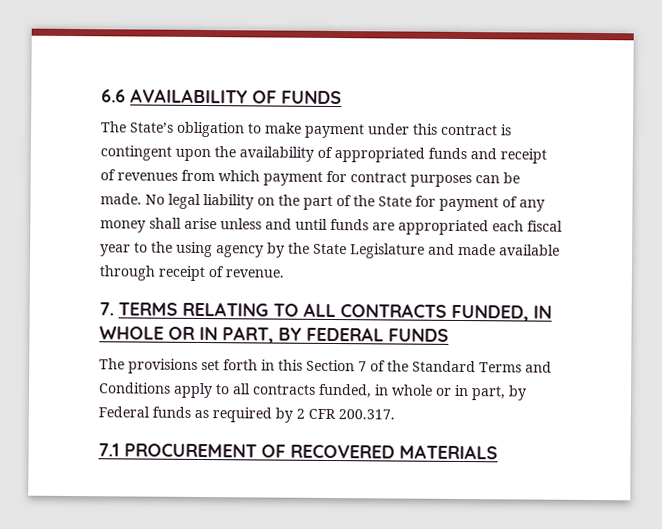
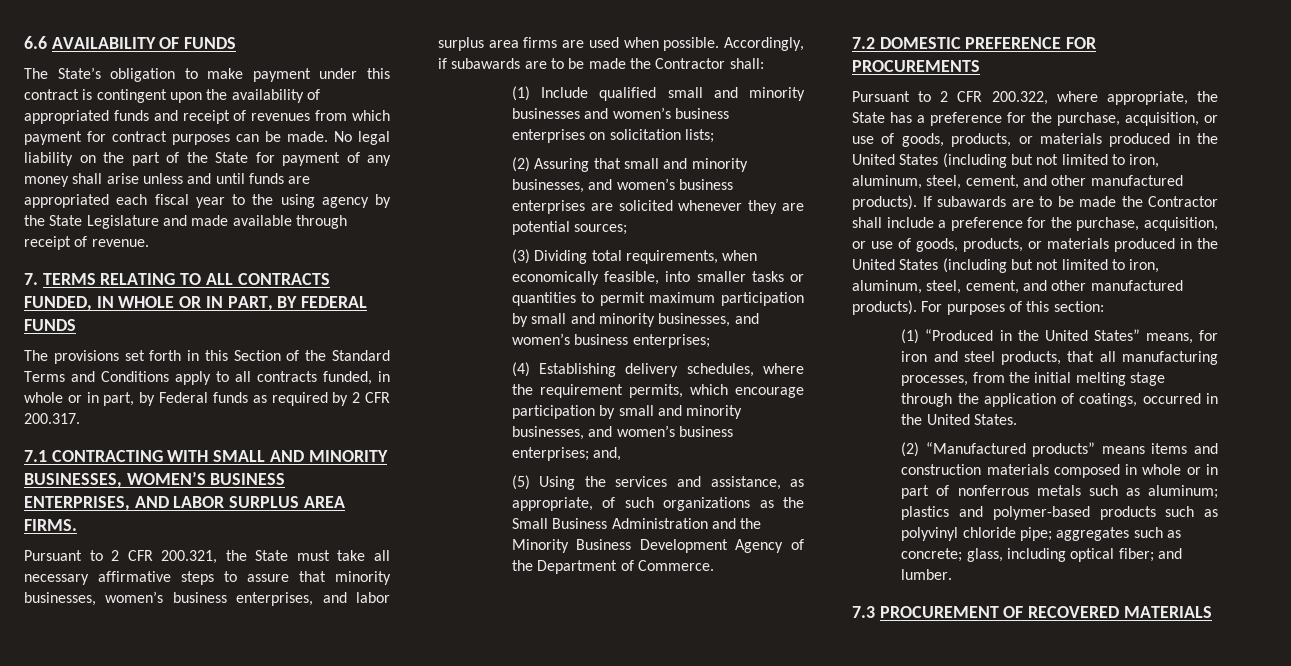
- The provisions set forth in this Section 7 of the Standard Terms and Conditions apply to all contracts funded, in whole or in part, by Federal funds as required by 2 CFR 200.317.
+ The provisions set forth in this Section of the Standard Terms and Conditions apply to all contracts funded, in whole or in part, by Federal funds as required by 2 CFR 200.317.
- 7.1 PROCUREMENT OF RECOVERED MATERIALS
+ 7.1 CONTRACTING WITH SMALL AND MINORITY BUSINESSES, WOMEN’S BUSINESS ENTERPRISES, AND LABOR SURPLUS AREA FIRMS.
+ Pursuant to 2 CFR 200.321, the State must take all necessary affirmative steps to assure that minority businesses, women’s business enterprises, and labor surplus area firms are used when possible. Accordingly, if subawards are to be made the Contractor shall:
+ (1) Include qualified small and minority businesses and women’s business enterprises on solicitation lists;
+ (2) Assuring that small and minority businesses, and women’s business enterprises are solicited whenever they are potential sources;
+ (3) Dividing total requirements, when economically feasible, into smaller tasks or quantities to permit maximum participation by small and minority businesses, and women’s business enterprises;
+ (4) Establishing delivery schedules, where the requirement permits, which encourage participation by small and minority businesses, and women’s business enterprises; and,
+ (5) Using the services and assistance, as appropriate, of such organizations as the Small Business Administration and the Minority Business Development Agency of the Department of Commerce.
+ 7.2 DOMESTIC PREFERENCE FOR PROCUREMENTS
+ Pursuant to 2 CFR 200.322, where appropriate, the State has a preference for the purchase, acquisition, or use of goods, products, or materials produced in the United States (including but not limited to iron, aluminum, steel, cement, and other manufactured products). If subawards are to be made the Contractor shall include a preference for the purchase, acquisition, or use of goods, products, or materials produced in the United States (including but not limited to iron, aluminum, steel, cement, and other manufactured products). For purposes of this section:
+ (1) “Produced in the United States” means, for iron and steel products, that all manufacturing processes, from the initial melting stage through the application of coatings, occurred in the United States.
+ (2) “Manufactured products” means items and construction materials composed in whole or in part of nonferrous metals such as aluminum; plastics and polymer-based products such as polyvinyl chloride pipe; aggregates such as concrete; glass, including optical fiber; and lumber.
+ 7.3 PROCUREMENT OF RECOVERED MATERIALS

